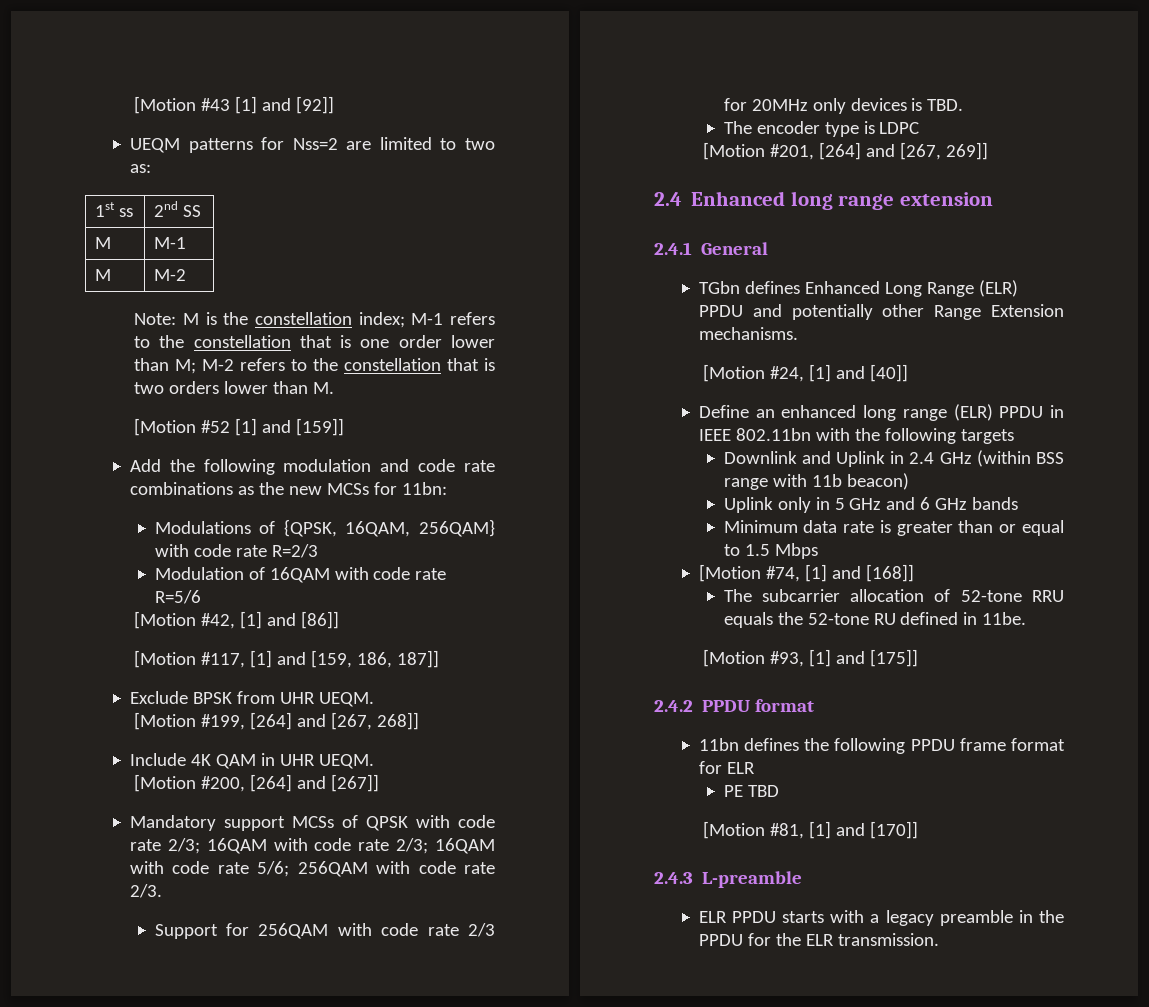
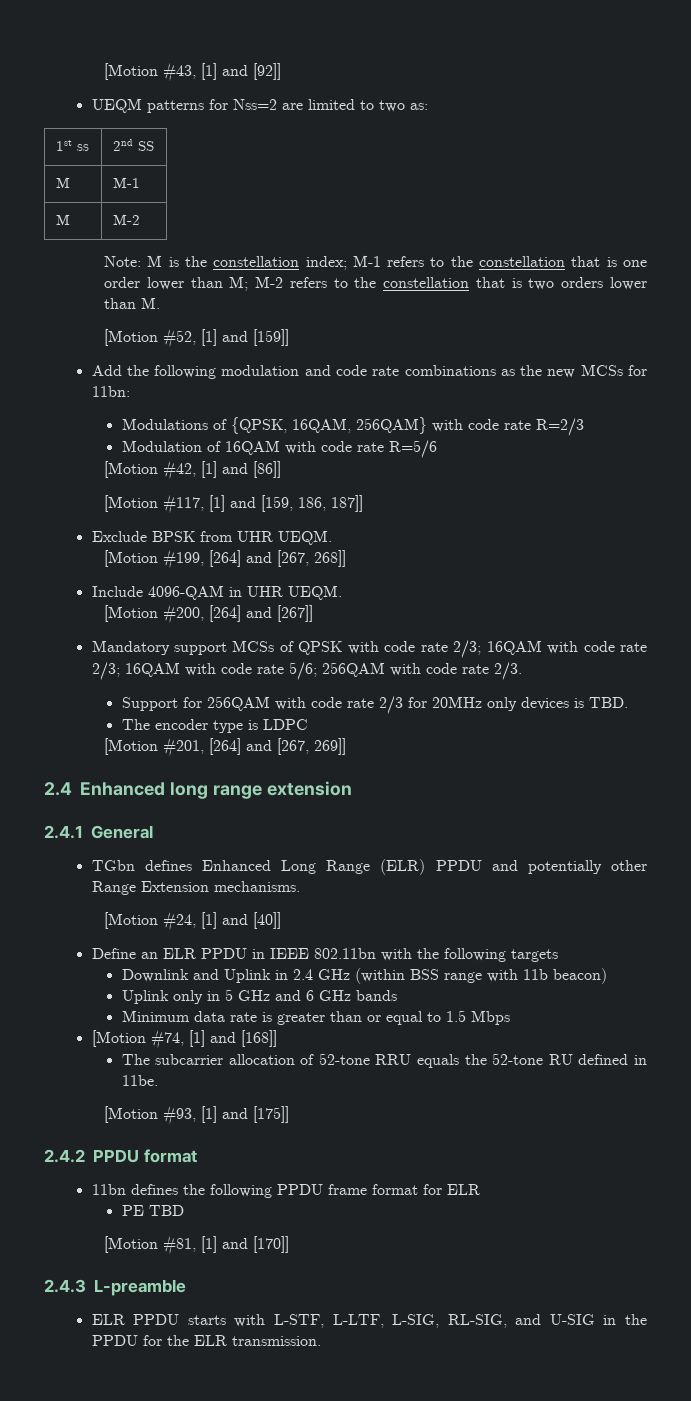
- [Motion #43 [1] and [92]]
+ [Motion #43, [1] and [92]]
- [Motion #52 [1] and [159]]
+ [Motion #52, [1] and [159]]
- Include 4K QAM in UHR UEQM.
+ Include 4096-QAM in UHR UEQM.
- Define an enhanced long range (ELR) PPDU in IEEE 802.11bn with the following targets
+ Define an ELR PPDU in IEEE 802.11bn with the following targets
- ELR PPDU starts with a legacy preamble in the PPDU for the ELR transmission.
+ ELR PPDU starts with L-STF, L-LTF, L-SIG, RL-SIG, and U-SIG in the PPDU for the ELR transmission.

